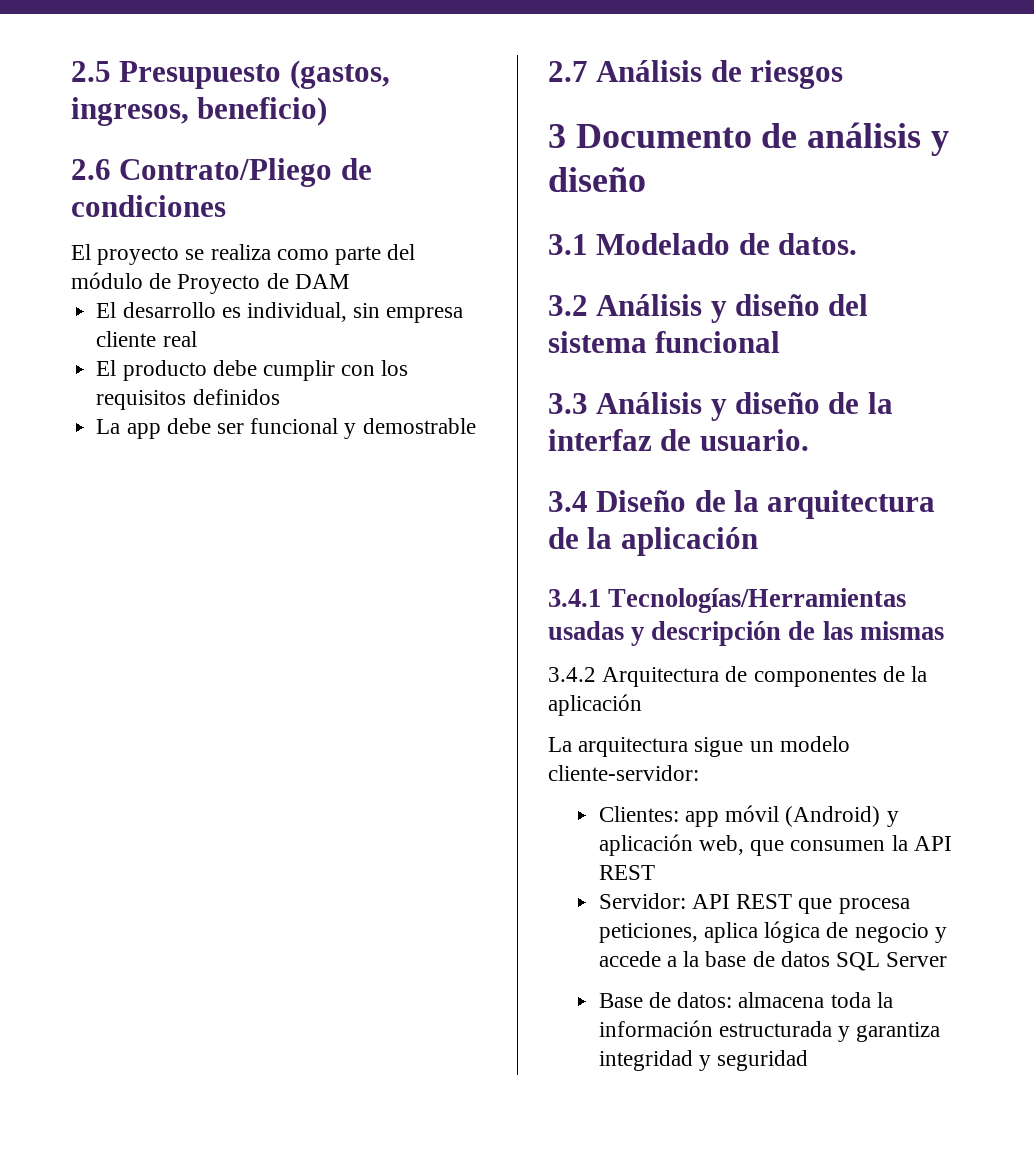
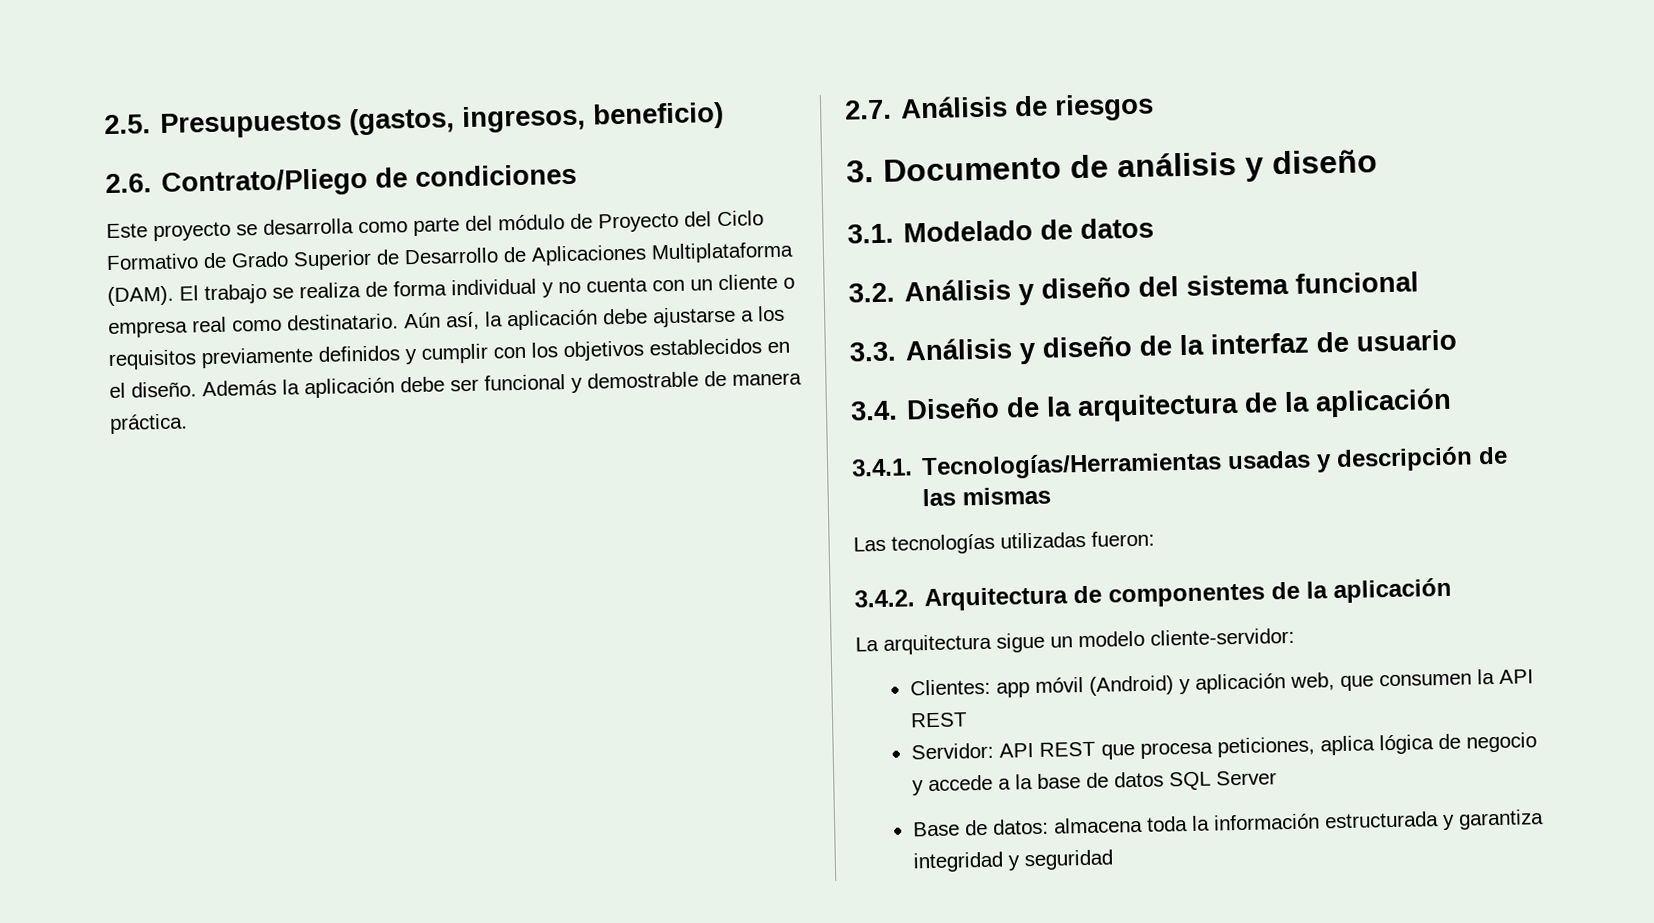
- 2.5 Presupuesto (gastos, ingresos, beneficio)
+ 2.5. Presupuestos (gastos, ingresos, beneficio)
- 2.6 Contrato/Pliego de condiciones
+ 2.6. Contrato/Pliego de condiciones
- El proyecto se realiza como parte del módulo de Proyecto de DAM
- El desarrollo es individual, sin empresa cliente real
- El producto debe cumplir con los requisitos definidos
- La app debe ser funcional y demostrable
- 2.7 Análisis de riesgos
+ Este proyecto se desarrolla como parte del módulo de Proyecto del Ciclo Formativo de Grado Superior de Desarrollo de Aplicaciones Multiplataforma (DAM). El trabajo se realiza de forma individual y no cuenta con un cliente o empresa real como destinatario. Aún así, la aplicación debe ajustarse a los requisitos previamente definidos y cumplir con los objetivos establecidos en el diseño. Además la aplicación debe ser funcional y demostrable de manera práctica.
+ 2.7. Análisis de riesgos
- 3 Documento de análisis y diseño
+ 3. Documento de análisis y diseño
- 3.1 Modelado de datos.
- 3.2 Análisis y diseño del sistema funcional
+ 3.1. Modelado de datos
+ 3.2. Análisis y diseño del sistema funcional
- 3.3 Análisis y diseño de la interfaz de usuario.
- 3.4 Diseño de la arquitectura de la aplicación
+ 3.3. Análisis y diseño de la interfaz de usuario
+ 3.4. Diseño de la arquitectura de la aplicación
- 3.4.1 Tecnologías/Herramientas usadas y descripción de las mismas
+ 3.4.1. Tecnologías/Herramientas usadas y descripción de las mismas
- 3.4.2 Arquitectura de componentes de la aplicación
+ Las tecnologías utilizadas fueron:
+ 3.4.2. Arquitectura de componentes de la aplicación

